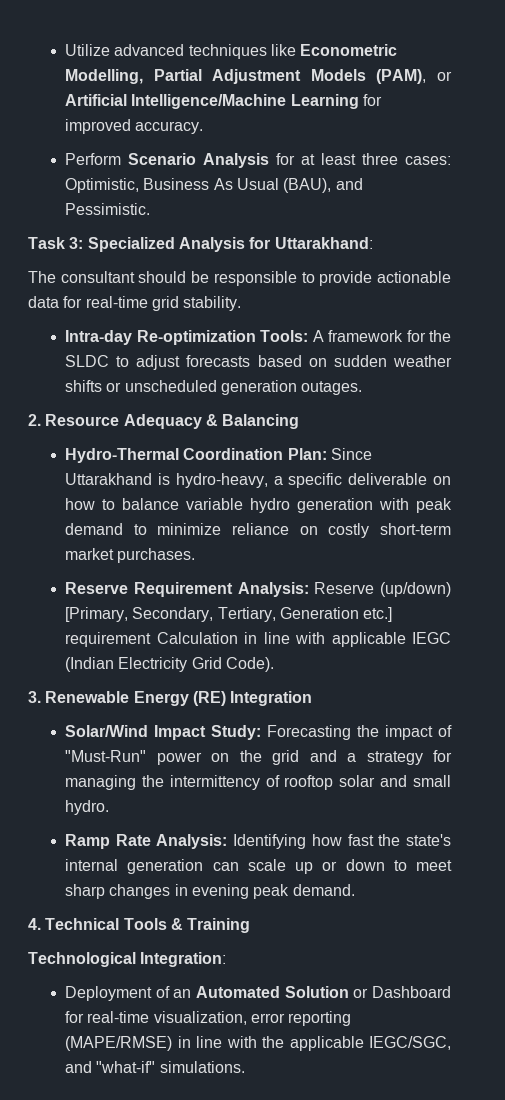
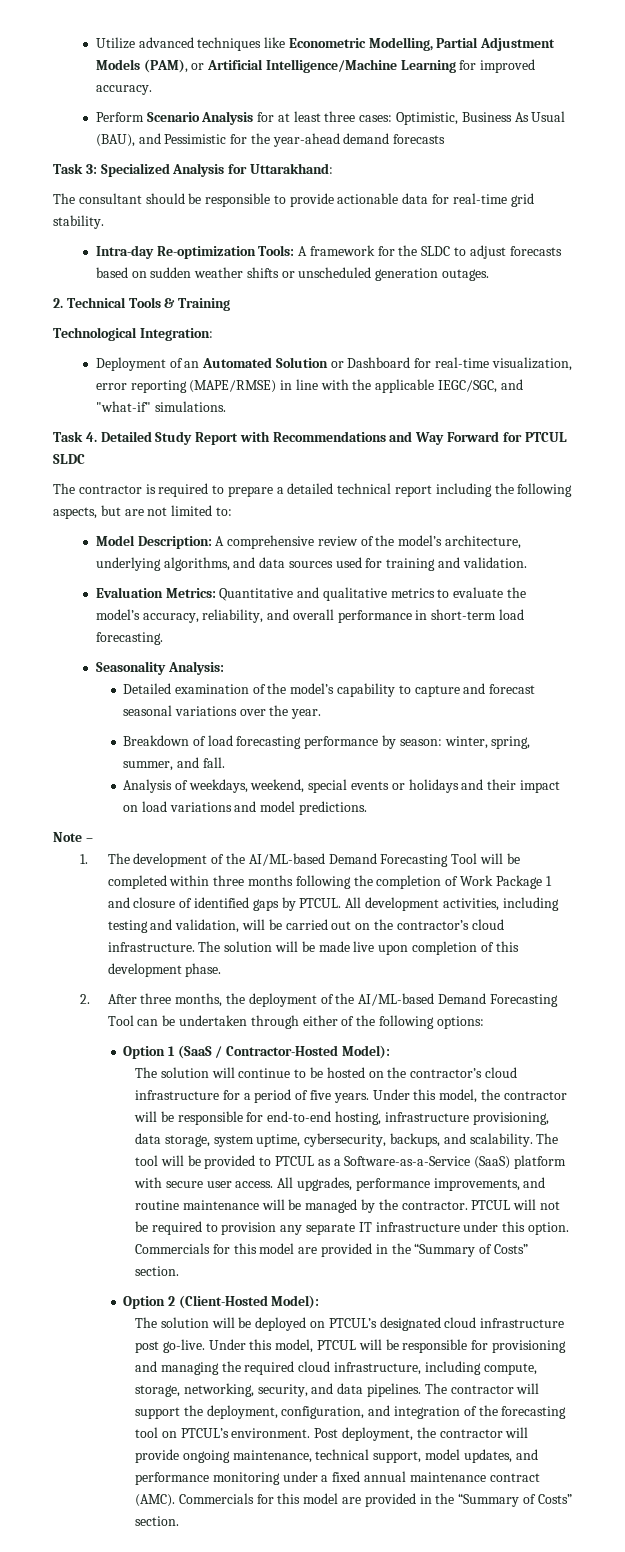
- Perform Scenario Analysis for at least three cases: Optimistic, Business As Usual (BAU), and Pessimistic.
+ Perform Scenario Analysis for at least three cases: Optimistic, Business As Usual (BAU), and Pessimistic for the year-ahead demand forecasts
- 2. Resource Adequacy & Balancing
- Hydro-Thermal Coordination Plan: Since Uttarakhand is hydro-heavy, a specific deliverable on how to balance variable hydro generation with peak demand to minimize reliance on costly short-term market purchases.
- Reserve Requirement Analysis: Reserve (up/down) [Primary, Secondary, Tertiary, Generation etc.] requirement Calculation in line with applicable IEGC (Indian Electricity Grid Code).
- 3. Renewable Energy (RE) Integration
- Solar/Wind Impact Study: Forecasting the impact of "Must-Run" power on the grid and a strategy for managing the intermittency of rooftop solar and small hydro.
- Ramp Rate Analysis: Identifying how fast the state's internal generation can scale up or down to meet sharp changes in evening peak demand.
- 4. Technical Tools & Training
+ 2. Technical Tools & Training
+ Task 4. Detailed Study Report with Recommendations and Way Forward for PTCUL SLDC
+ The contractor is required to prepare a detailed technical report including the following aspects, but are not limited to:
+ Model Description: A comprehensive review of the model’s architecture, underlying algorithms, and data sources used for training and validation.
+ Evaluation Metrics: Quantitative and qualitative metrics to evaluate the model’s accuracy, reliability, and overall performance in short-term load forecasting.
+ Seasonality Analysis:
+ Detailed examination of the model’s capability to capture and forecast seasonal variations over the year.
+ Breakdown of load forecasting performance by season: winter, spring, summer, and fall.
+ Analysis of weekdays, weekend, special events or holidays and their impact on load variations and model predictions.
+ Note –
+ 1. The development of the AI/ML-based Demand Forecasting Tool will be completed within three months following the completion of Work Package 1 and closure of identified gaps by PTCUL. All development activities, including testing and validation, will be carried out on the contractor’s cloud infrastructure. The solution will be made live upon completion of this development phase.
+ 2. After three months, the deployment of the AI/ML-based Demand Forecasting Tool can be undertaken through either of the following options:
+ Option 1 (SaaS / Contractor-Hosted Model):
+ The solution will continue to be hosted on the contractor’s cloud infrastructure for a period of five years. Under this model, the contractor will be responsible for end-to-end hosting, infrastructure provisioning, data storage, system uptime, cybersecurity, backups, and scalability. The tool will be provided to PTCUL as a Software-as-a-Service (SaaS) platform with secure user access. All upgrades, performance improvements, and routine maintenance will be managed by the contractor. PTCUL will not be required to provision any separate IT infrastructure under this option. Commercials for this model are provided in the “Summary of Costs” section.
+ Option 2 (Client-Hosted Model):
+ The solution will be deployed on PTCUL’s designated cloud infrastructure post go-live. Under this model, PTCUL will be responsible for provisioning and managing the required cloud infrastructure, including compute, storage, networking, security, and data pipelines. The contractor will support the deployment, configuration, and integration of the forecasting tool on PTCUL’s environment. Post deployment, the contractor will provide ongoing maintenance, technical support, model updates, and performance monitoring under a fixed annual maintenance contract (AMC). Commercials for this model are provided in the “Summary of Costs” section.

